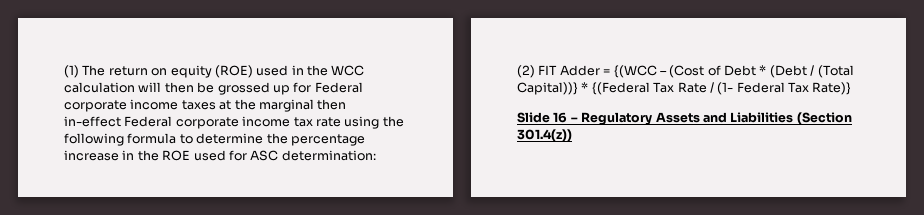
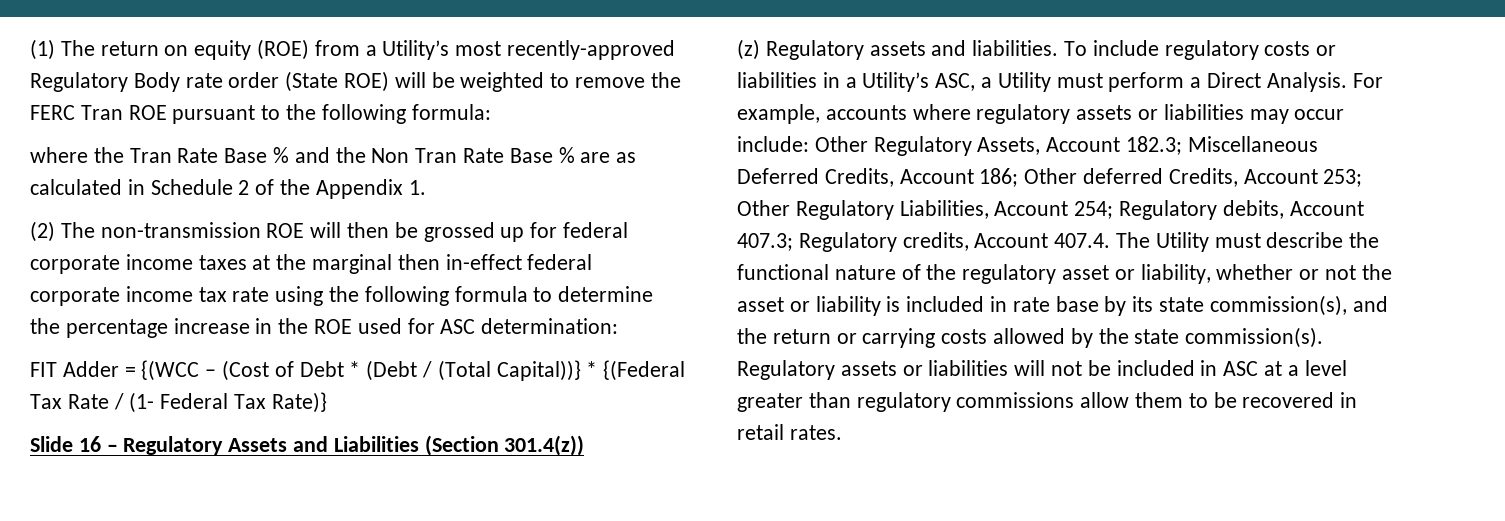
- (1) The return on equity (ROE) used in the WCC calculation will then be grossed up for Federal corporate income taxes at the marginal then in-effect Federal corporate income tax rate using the following formula to determine the percentage increase in the ROE used for ASC determination:
+ (1) The return on equity (ROE) from a Utility’s most recently-approved Regulatory Body rate order (State ROE) will be weighted to remove the FERC Tran ROE pursuant to the following formula:
+ where the Tran Rate Base % and the Non Tran Rate Base % are as calculated in Schedule 2 of the Appendix 1.
+ (2) The non-transmission ROE will then be grossed up for federal corporate income taxes at the marginal then in-effect federal corporate income tax rate using the following formula to determine the percentage increase in the ROE used for ASC determination:
- (2) FIT Adder = {(WCC – (Cost of Debt * (Debt / (Total Capital))} * {(Federal Tax Rate / (1- Federal Tax Rate)}
+ FIT Adder = {(WCC – (Cost of Debt * (Debt / (Total Capital))} * {(Federal Tax Rate / (1- Federal Tax Rate)}
+ (z) Regulatory assets and liabilities. To include regulatory costs or liabilities in a Utility’s ASC, a Utility must perform a Direct Analysis. For example, accounts where regulatory assets or liabilities may occur include: Other Regulatory Assets, Account 182.3; Miscellaneous Deferred Credits, Account 186; Other deferred Credits, Account 253; Other Regulatory Liabilities, Account 254; Regulatory debits, Account 407.3; Regulatory credits, Account 407.4. The Utility must describe the functional nature of the regulatory asset or liability, whether or not the asset or liability is included in rate base by its state commission(s), and the return or carrying costs allowed by the state commission(s). Regulatory assets or liabilities will not be included in ASC at a level greater than regulatory commissions allow them to be recovered in retail rates.

